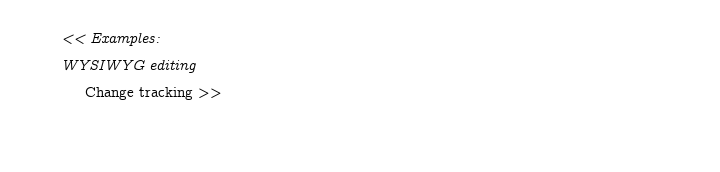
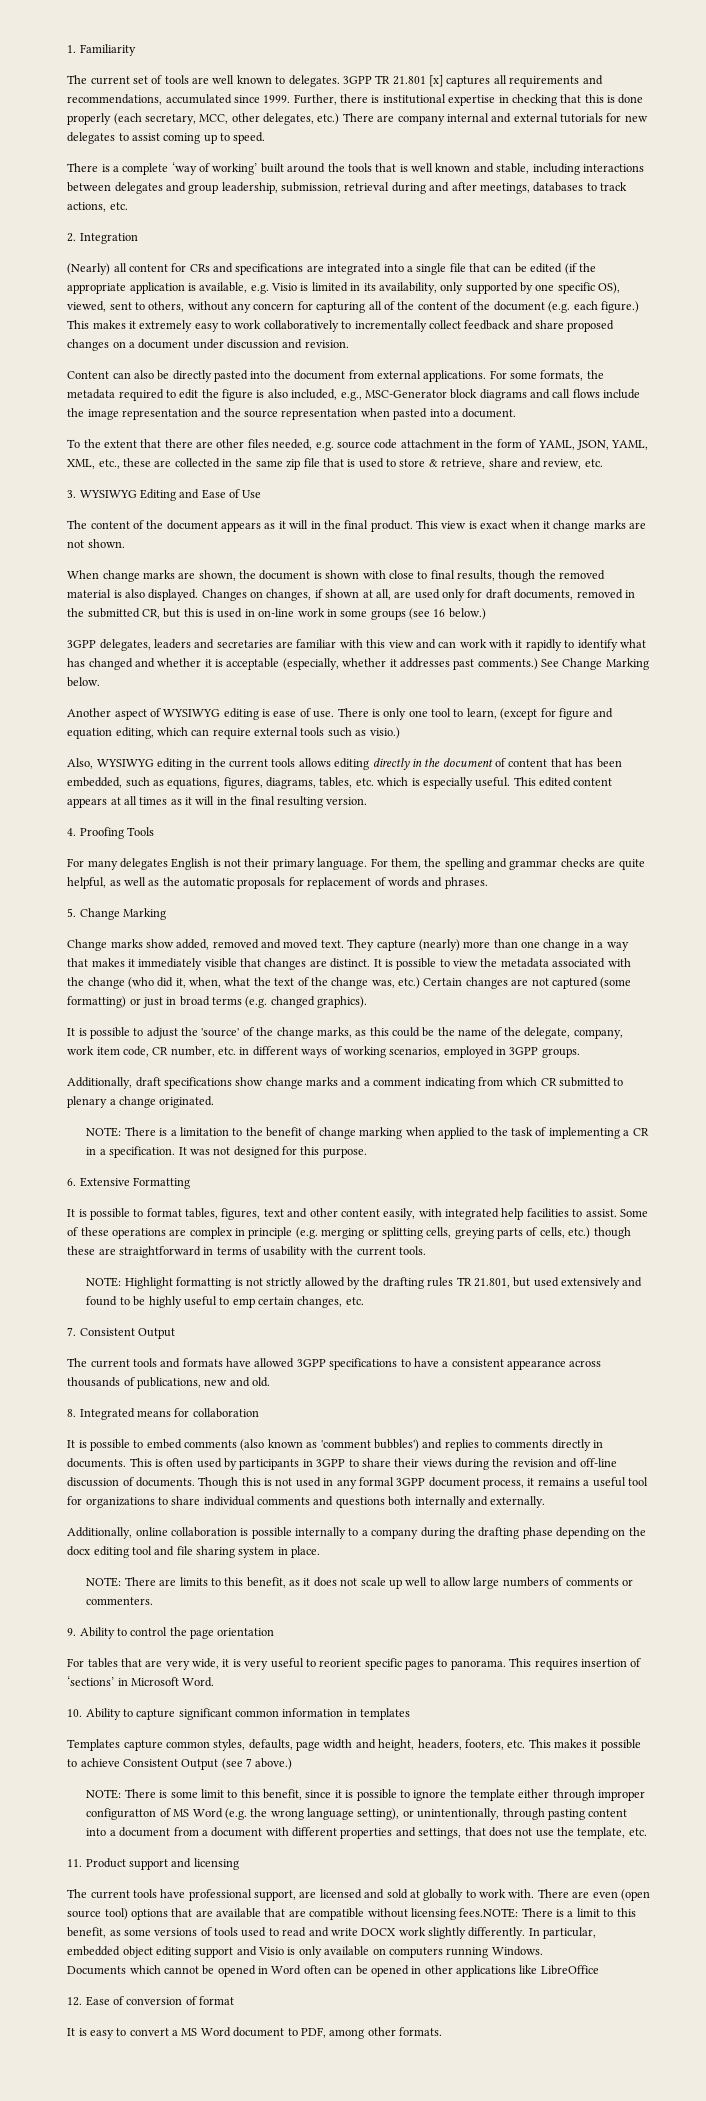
- << Examples:
- WYSIWYG editing
- Change tracking >>
+ 1. Familiarity
+ The current set of tools are well known to delegates. 3GPP TR 21.801 [x] captures all requirements and recommendations, accumulated since 1999. Further, there is institutional expertise in checking that this is done properly (each secretary, MCC, other delegates, etc.) There are company internal and external tutorials for new delegates to assist coming up to speed.
+ There is a complete ‘way of working’ built around the tools that is well known and stable, including interactions between delegates and group leadership, submission, retrieval during and after meetings, databases to track actions, etc.
+ 2. Integration
+ (Nearly) all content for CRs and specifications are integrated into a single file that can be edited (if the appropriate application is available, e.g. Visio is limited in its availability, only supported by one specific OS), viewed, sent to others, without any concern for capturing all of the content of the document (e.g. each figure.) This makes it extremely easy to work collaboratively to incrementally collect feedback and share proposed changes on a document under discussion and revision.
+ Content can also be directly pasted into the document from external applications. For some formats, the metadata required to edit the figure is also included, e.g., MSC-Generator block diagrams and call flows include the image representation and the source representation when pasted into a document.
+ To the extent that there are other files needed, e.g. source code attachment in the form of YAML, JSON, YAML, XML, etc., these are collected in the same zip file that is used to store & retrieve, share and review, etc.
+ 3. WYSIWYG Editing and Ease of Use
+ The content of the document appears as it will in the final product. This view is exact when it change marks are not shown.
+ When change marks are shown, the document is shown with close to final results, though the removed material is also displayed. Changes on changes, if shown at all, are used only for draft documents, removed in the submitted CR, but this is used in on-line work in some groups (see 16 below.)
+ 3GPP delegates, leaders and secretaries are familiar with this view and can work with it rapidly to identify what has changed and whether it is acceptable (especially, whether it addresses past comments.) See Change Marking below.
+ Another aspect of WYSIWYG editing is ease of use. There is only one tool to learn, (except for figure and equation editing, which can require external tools such as visio.)
+ Also, WYSIWYG editing in the current tools allows editing directly in the document of content that has been embedded, such as equations, figures, diagrams, tables, etc. which is especially useful. This edited content appears at all times as it will in the final resulting version.
+ 4. Proofing Tools
+ For many delegates English is not their primary language. For them, the spelling and grammar checks are quite helpful, as well as the automatic proposals for replacement of words and phrases.
+ 5. Change Marking
+ Change marks show added, removed and moved text. They capture (nearly) more than one change in a way that makes it immediately visible that changes are distinct. It is possible to view the metadata associated with the change (who did it, when, what the text of the change was, etc.) Certain changes are not captured (some formatting) or just in broad terms (e.g. changed graphics).
+ It is possible to adjust the 'source' of the change marks, as this could be the name of the delegate, company, work item code, CR number, etc. in different ways of working scenarios, employed in 3GPP groups.
+ Additionally, draft specifications show change marks and a comment indicating from which CR submitted to plenary a change originated.
+ NOTE: There is a limitation to the benefit of change marking when applied to the task of implementing a CR in a specification. It was not designed for this purpose.
+ 6. Extensive Formatting
+ It is possible to format tables, figures, text and other content easily, with integrated help facilities to assist. Some of these operations are complex in principle (e.g. merging or splitting cells, greying parts of cells, etc.) though these are straightforward in terms of usability with the current tools.
+ NOTE: Highlight formatting is not strictly allowed by the drafting rules TR 21.801, but used extensively and found to be highly useful to emp certain changes, etc.
+ 7. Consistent Output
+ The current tools and formats have allowed 3GPP specifications to have a consistent appearance across thousands of publications, new and old.
+ 8. Integrated means for collaboration
+ It is possible to embed comments (also known as 'comment bubbles') and replies to comments directly in documents. This is often used by participants in 3GPP to share their views during the revision and off-line discussion of documents. Though this is not used in any formal 3GPP document process, it remains a useful tool for organizations to share individual comments and questions both internally and externally.
+ Additionally, online collaboration is possible internally to a company during the drafting phase depending on the docx editing tool and file sharing system in place.
+ NOTE: There are limits to this benefit, as it does not scale up well to allow large numbers of comments or commenters.
+ 9. Ability to control the page orientation
+ For tables that are very wide, it is very useful to reorient specific pages to panorama. This requires insertion of ‘sections’ in Microsoft Word.
+ 10. Ability to capture significant common information in templates
+ Templates capture common styles, defaults, page width and height, headers, footers, etc. This makes it possible to achieve Consistent Output (see 7 above.)
+ NOTE: There is some limit to this benefit, since it is possible to ignore the template either through improper configuratton of MS Word (e.g. the wrong language setting), or unintentionally, through pasting content into a document from a document with different properties and settings, that does not use the template, etc.
+ 11. Product support and licensing
+ The current tools have professional support, are licensed and sold at globally to work with. There are even (open source tool) options that are available that are compatible without licensing fees.NOTE: There is a limit to this benefit, as some versions of tools used to read and write DOCX work slightly differently. In particular, embedded object editing support and Visio is only available on computers running Windows.
+ Documents which cannot be opened in Word often can be opened in other applications like LibreOffice
+ 12. Ease of conversion of format
+ It is easy to convert a MS Word document to PDF, among other formats.

